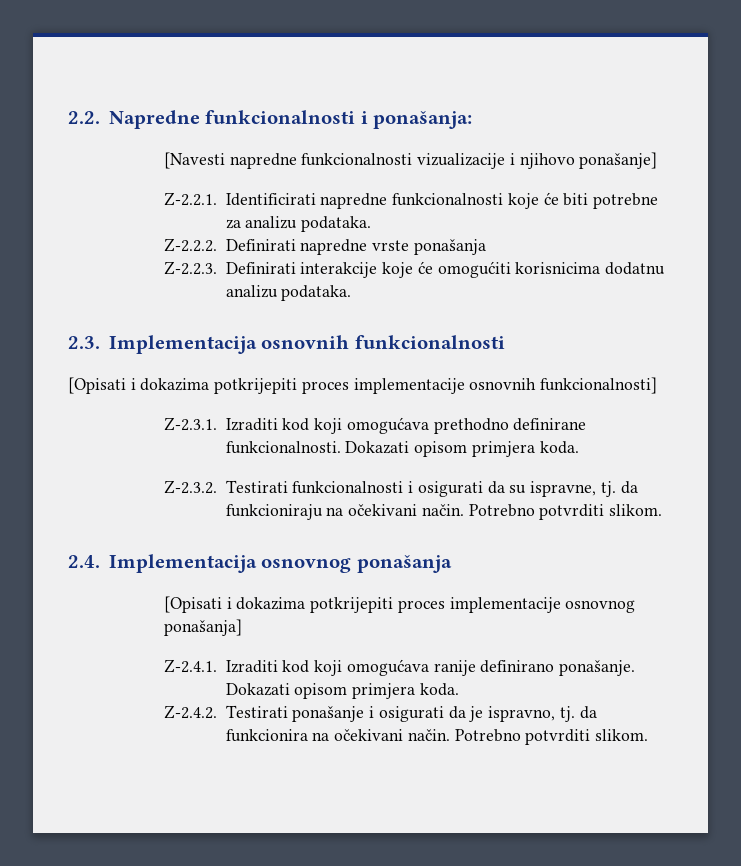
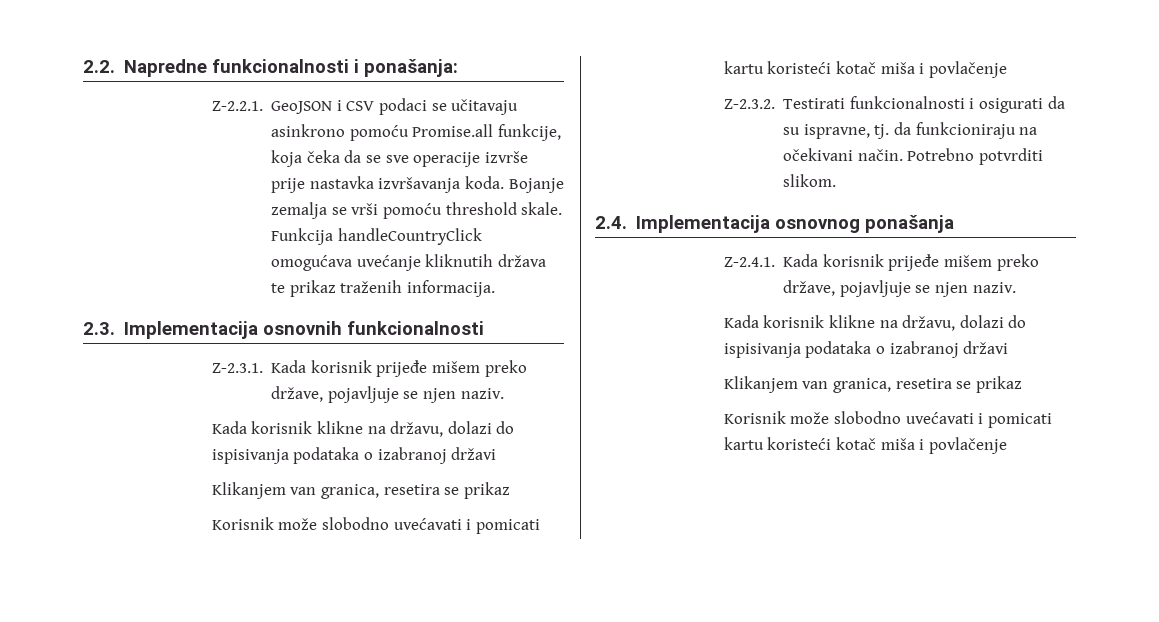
- [Navesti napredne funkcionalnosti vizualizacije i njihovo ponašanje]
- Z-2.2.1. Identificirati napredne funkcionalnosti koje će biti potrebne za analizu podataka.
- Z-2.2.2. Definirati napredne vrste ponašanja
- Z-2.2.3. Definirati interakcije koje će omogućiti korisnicima dodatnu analizu podataka.
+ Z-2.2.1. GeoJSON i CSV podaci se učitavaju asinkrono pomoću Promise.all funkcije, koja čeka da se sve operacije izvrše prije nastavka izvršavanja koda. Bojanje zemalja se vrši pomoću threshold skale. Funkcija handleCountryClick omogućava uvećanje kliknutih država te prikaz traženih informacija.
  2.3. Implementacija osnovnih funkcionalnosti
- [Opisati i dokazima potkrijepiti proces implementacije osnovnih funkcionalnosti]
- Z-2.3.1. Izraditi kod koji omogućava prethodno definirane funkcionalnosti. Dokazati opisom primjera koda.
+ Z-2.3.1. Kada korisnik prijeđe mišem preko države, pojavljuje se njen naziv.
+ Kada korisnik klikne na državu, dolazi do ispisivanja podataka o izabranoj državi
+ Klikanjem van granica, resetira se prikaz
+ Korisnik može slobodno uvećavati i pomicati kartu koristeći kotač miša i povlačenje
- [Opisati i dokazima potkrijepiti proces implementacije osnovnog ponašanja]
- Z-2.4.1. Izraditi kod koji omogućava ranije definirano ponašanje. Dokazati opisom primjera koda.
- Z-2.4.2. Testirati ponašanje i osigurati da je ispravno, tj. da funkcionira na očekivani način. Potrebno potvrditi slikom.
+ Z-2.4.1. Kada korisnik prijeđe mišem preko države, pojavljuje se njen naziv.
+ Kada korisnik klikne na državu, dolazi do ispisivanja podataka o izabranoj državi
+ Klikanjem van granica, resetira se prikaz
+ Korisnik može slobodno uvećavati i pomicati kartu koristeći kotač miša i povlačenje

